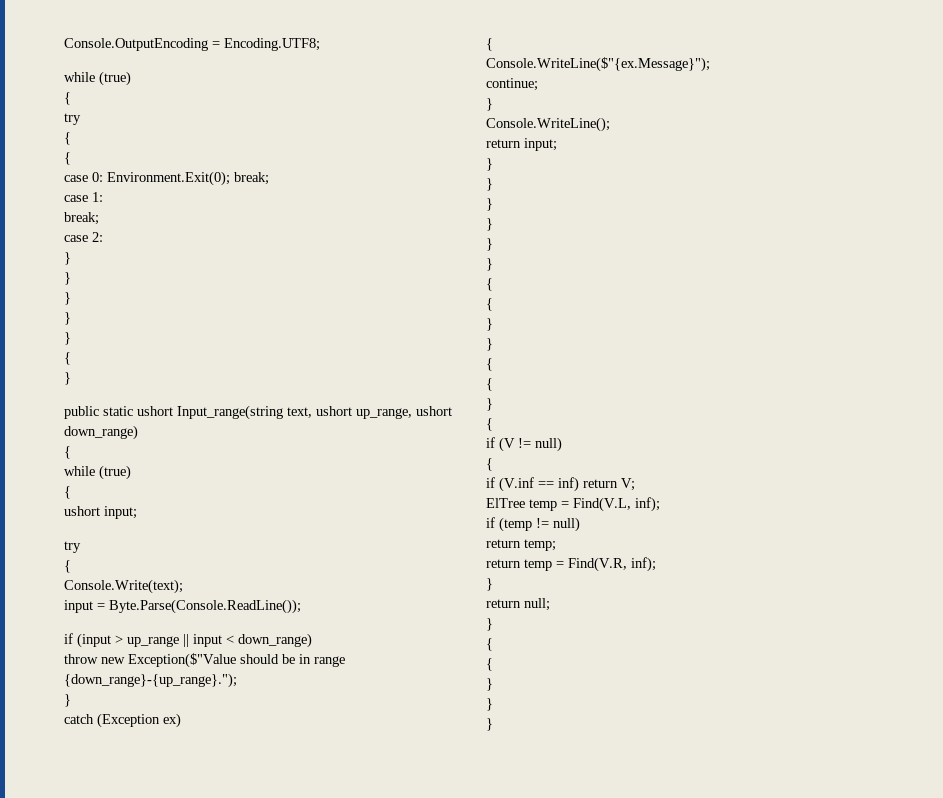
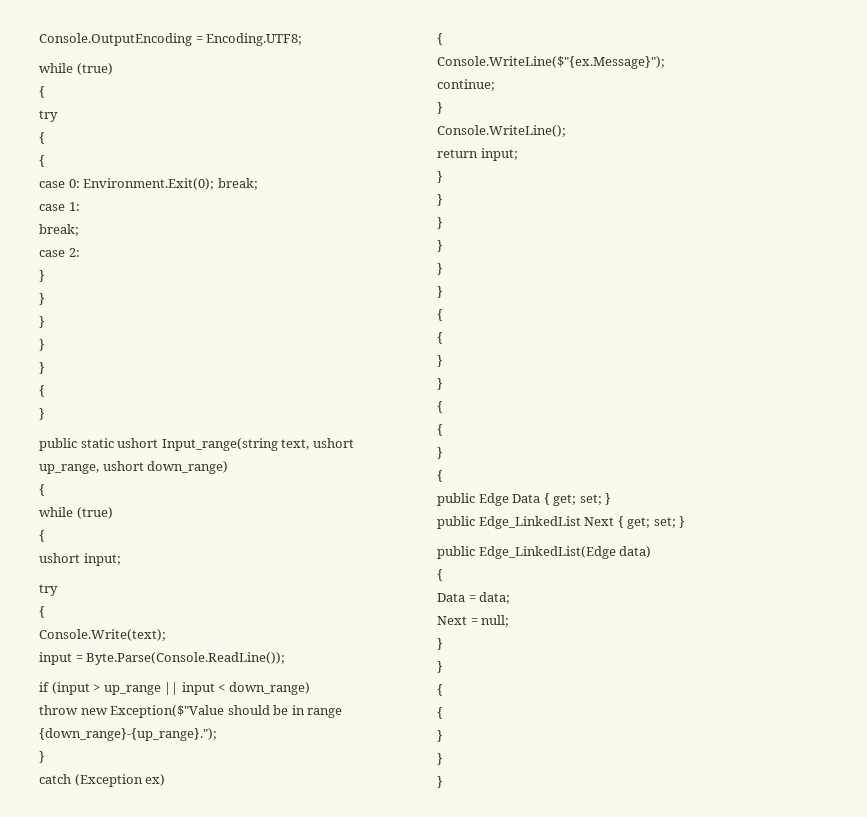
- if (V != null)
+ public Edge Data { get; set; }
+ public Edge_LinkedList Next { get; set; }
+ public Edge_LinkedList(Edge data)
  {
- if (V.inf == inf) return V;
- ElTree temp = Find(V.L, inf);
- if (temp != null)
- return temp;
- return temp = Find(V.R, inf);
+ Data = data;
+ Next = null;
  }
- return null;

